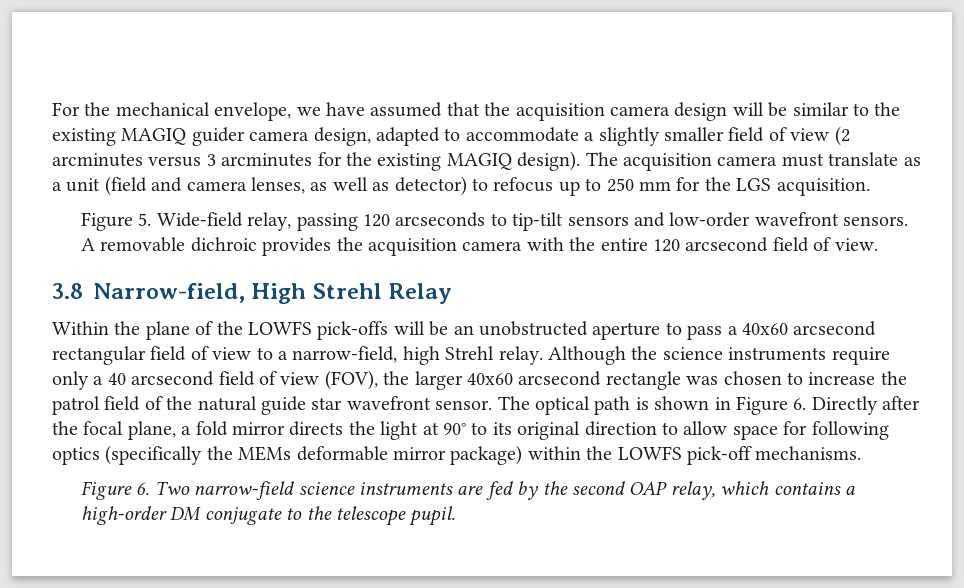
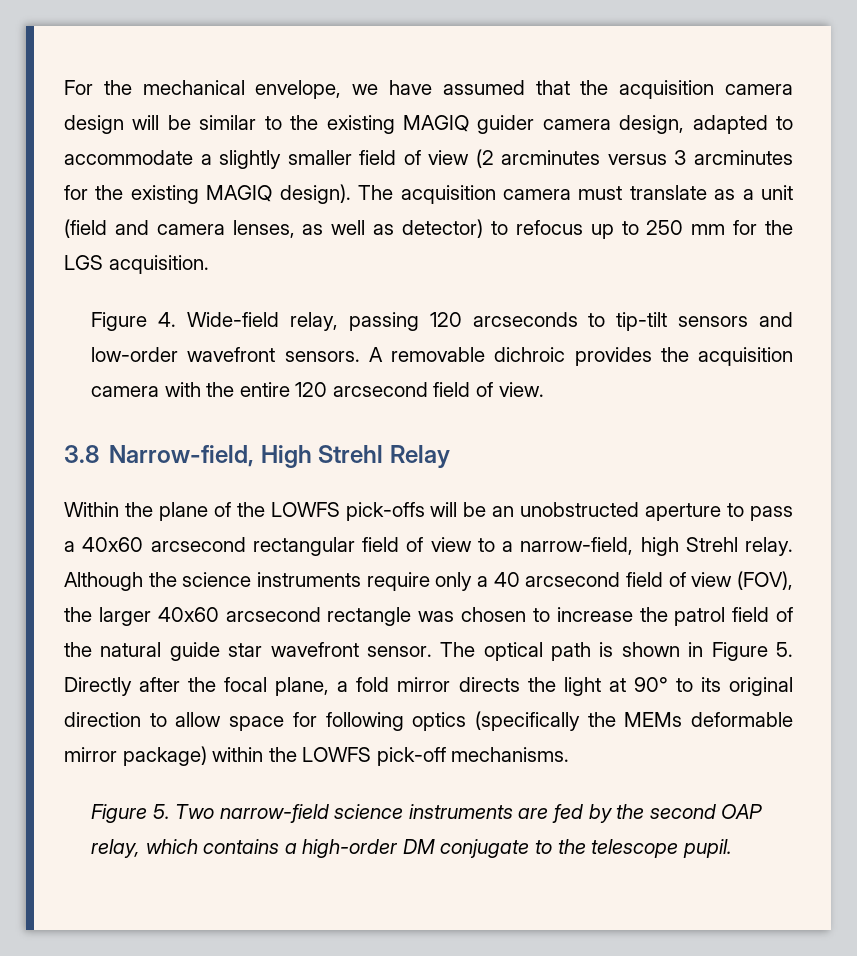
- Figure 5. Wide-field relay, passing 120 arcseconds to tip-tilt sensors and low-order wavefront sensors.
+ Figure 4. Wide-field relay, passing 120 arcseconds to tip-tilt sensors and low-order wavefront sensors.
- The optical path is shown in Figure 6. Directly after the focal plane, a fold mirror directs the light at 90° to its original direction to allow space for following optics (specifically the MEMs deformable mirror package) within the LOWFS pick-off mechanisms.
+ The optical path is shown in Figure 5. Directly after the focal plane, a fold mirror directs the light at 90° to its original direction to allow space for following optics (specifically the MEMs deformable mirror package) within the LOWFS pick-off mechanisms.
- Figure 6. Two narrow-field science instruments are fed by the second OAP relay, which contains a high-order DM conjugate to the telescope pupil.
+ Figure 5. Two narrow-field science instruments are fed by the second OAP relay, which contains a high-order DM conjugate to the telescope pupil.

